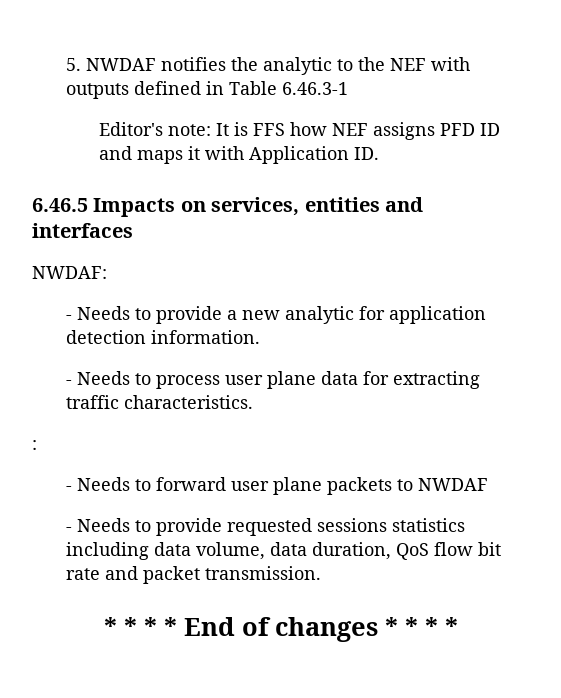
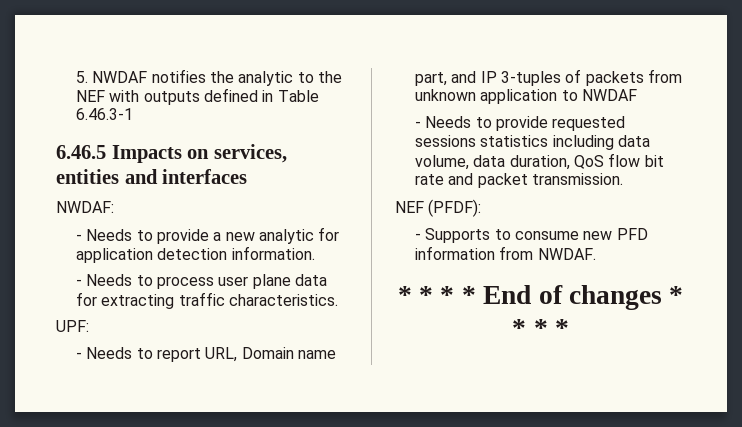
- Editor's note: It is FFS how NEF assigns PFD ID and maps it with Application ID.
- :
- - Needs to forward user plane packets to NWDAF
+ UPF:
+ - Needs to report URL, Domain name part, and IP 3-tuples of packets from unknown application to NWDAF
+ NEF (PFDF):
+ - Supports to consume new PFD information from NWDAF.

